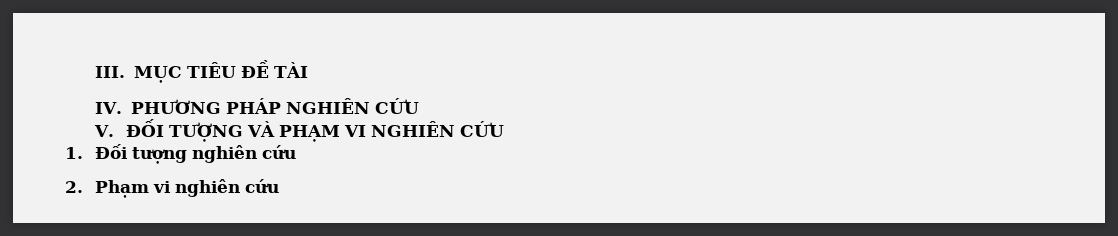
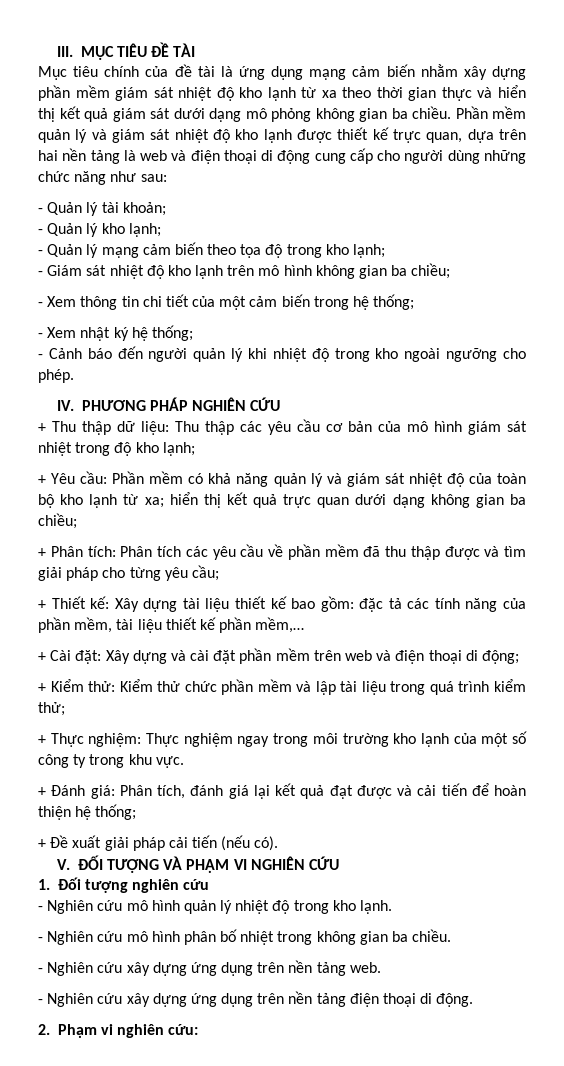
+ Mục tiêu chính của đề tài là ứng dụng mạng cảm biến nhằm xây dựng phần mềm giám sát nhiệt độ kho lạnh từ xa theo thời gian thực và hiển thị kết quả giám sát dưới dạng mô phỏng không gian ba chiều. Phần mềm quản lý và giám sát nhiệt độ kho lạnh được thiết kế trực quan, dựa trên hai nền tảng là web và điện thoại di động cung cấp cho người dùng những chức năng như sau:
+ - Quản lý tài khoản;
+ - Quản lý kho lạnh;
+ - Quản lý mạng cảm biến theo tọa độ trong kho lạnh;
+ - Giám sát nhiệt độ kho lạnh trên mô hình không gian ba chiều;
+ - Xem thông tin chi tiết của một cảm biến trong hệ thống;
+ - Xem nhật ký hệ thống;
+ - Cảnh báo đến người quản lý khi nhiệt độ trong kho ngoài ngưỡng cho phép.
+ + Thu thập dữ liệu: Thu thập các yêu cầu cơ bản của mô hình giám sát nhiệt trong độ kho lạnh;
+ + Yêu cầu: Phần mềm có khả năng quản lý và giám sát nhiệt độ của toàn bộ kho lạnh từ xa; hiển thị kết quả trực quan dưới dạng không gian ba chiều;
+ + Phân tích: Phân tích các yêu cầu về phần mềm đã thu thập được và tìm giải pháp cho từng yêu cầu;
+ + Thiết kế: Xây dựng tài liệu thiết kế bao gồm: đặc tả các tính năng của phần mềm, tài liệu thiết kế phần mềm,…
+ + Cài đặt: Xây dựng và cài đặt phần mềm trên web và điện thoại di động;
+ + Kiểm thử: Kiểm thử chức phần mềm và lập tài liệu trong quá trình kiểm thử;
+ + Thực nghiệm: Thực nghiệm ngay trong môi trường kho lạnh của một số công ty trong khu vực.
+ + Đánh giá: Phân tích, đánh giá lại kết quả đạt được và cải tiến để hoàn thiện hệ thống;
+ + Đề xuất giải pháp cải tiến (nếu có).
+ - Nghiên cứu mô hình quản lý nhiệt độ trong kho lạnh.
+ - Nghiên cứu mô hình phân bố nhiệt trong không gian ba chiều.
+ - Nghiên cứu xây dựng ứng dụng trên nền tảng web.
+ - Nghiên cứu xây dựng ứng dụng trên nền tảng điện thoại di động.
- 2. Phạm vi nghiên cứu
+ 2. Phạm vi nghiên cứu:

